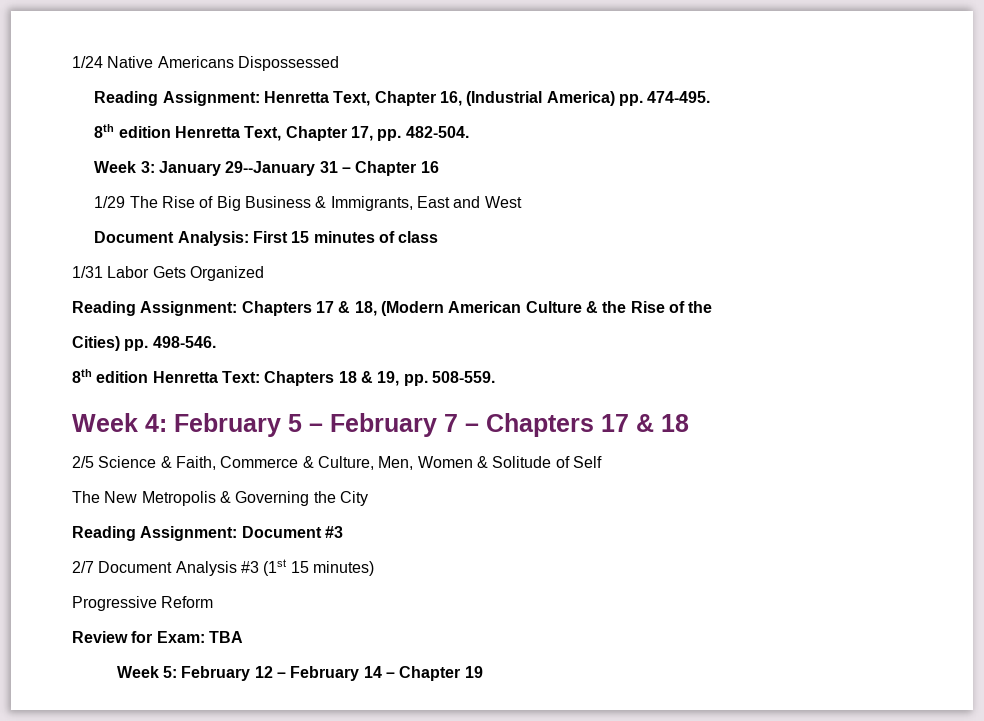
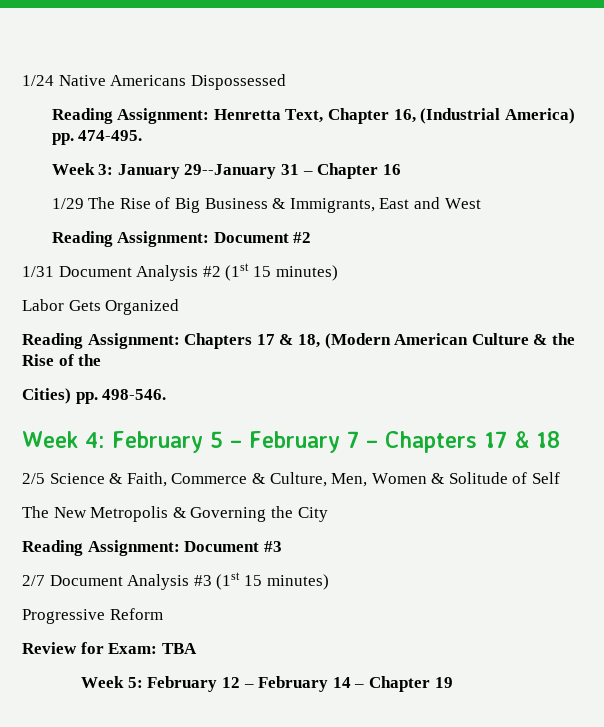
- 8th edition Henretta Text, Chapter 17, pp. 482-504.
- Document Analysis: First 15 minutes of class
- 1/31 Labor Gets Organized
+ Reading Assignment: Document #2
+ 1/31 Document Analysis #2 (1st 15 minutes)
+ Labor Gets Organized
- 8th edition Henretta Text: Chapters 18 & 19, pp. 508-559.

